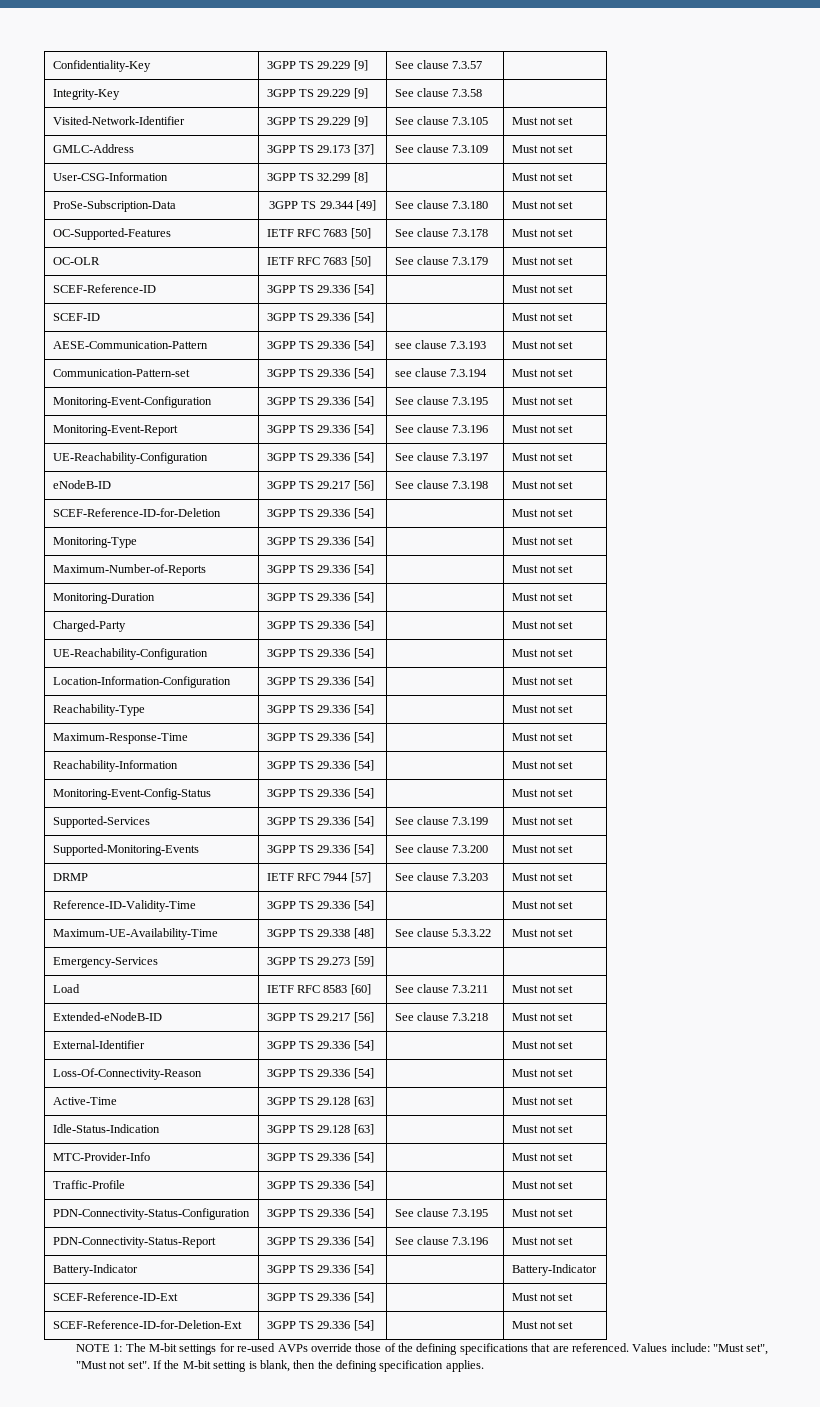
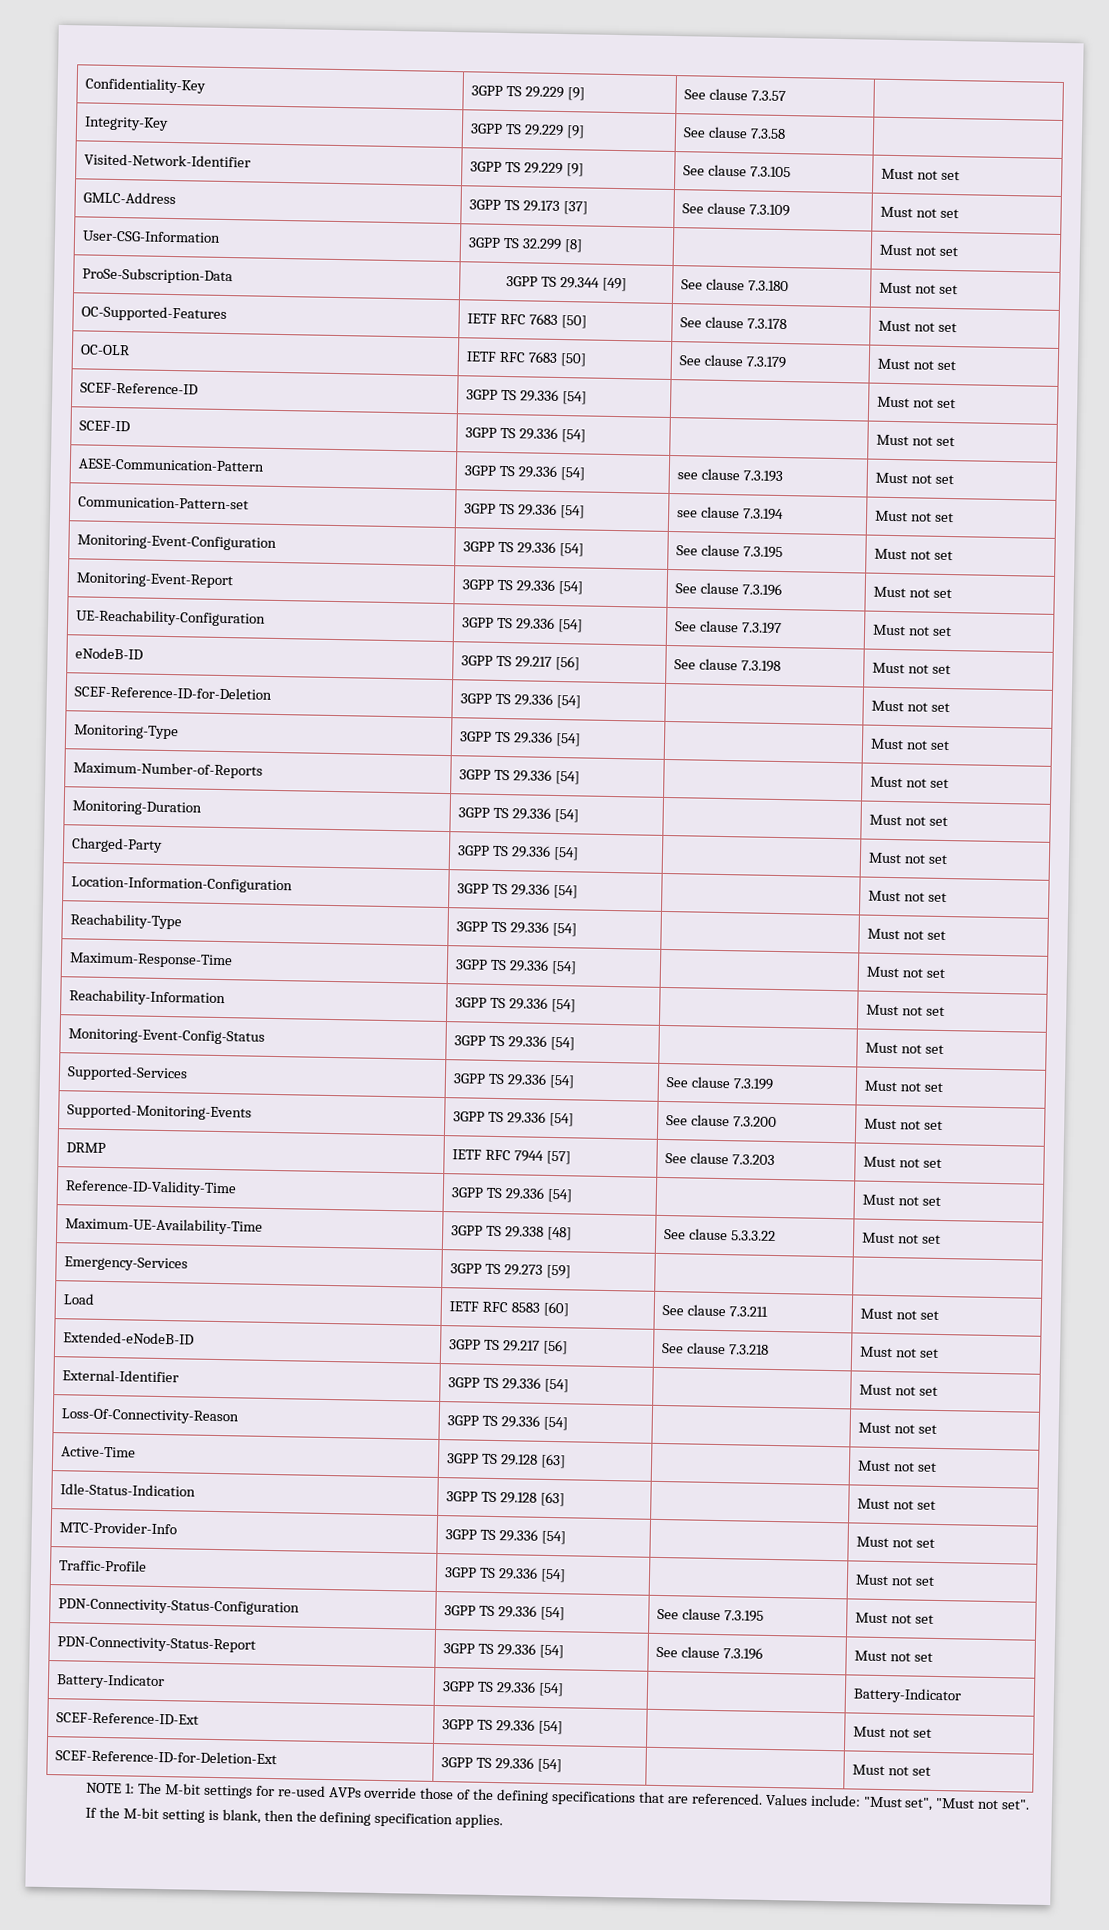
- UE-Reachability-Configuration | 3GPP TS 29.336 [54] | | Must not set

